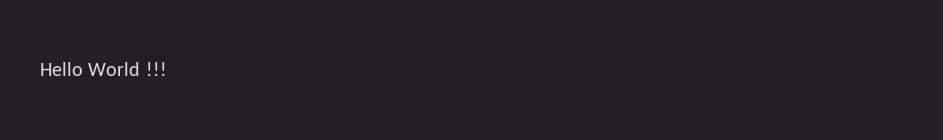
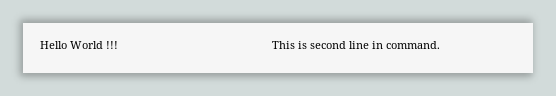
+ This is second line in command.

